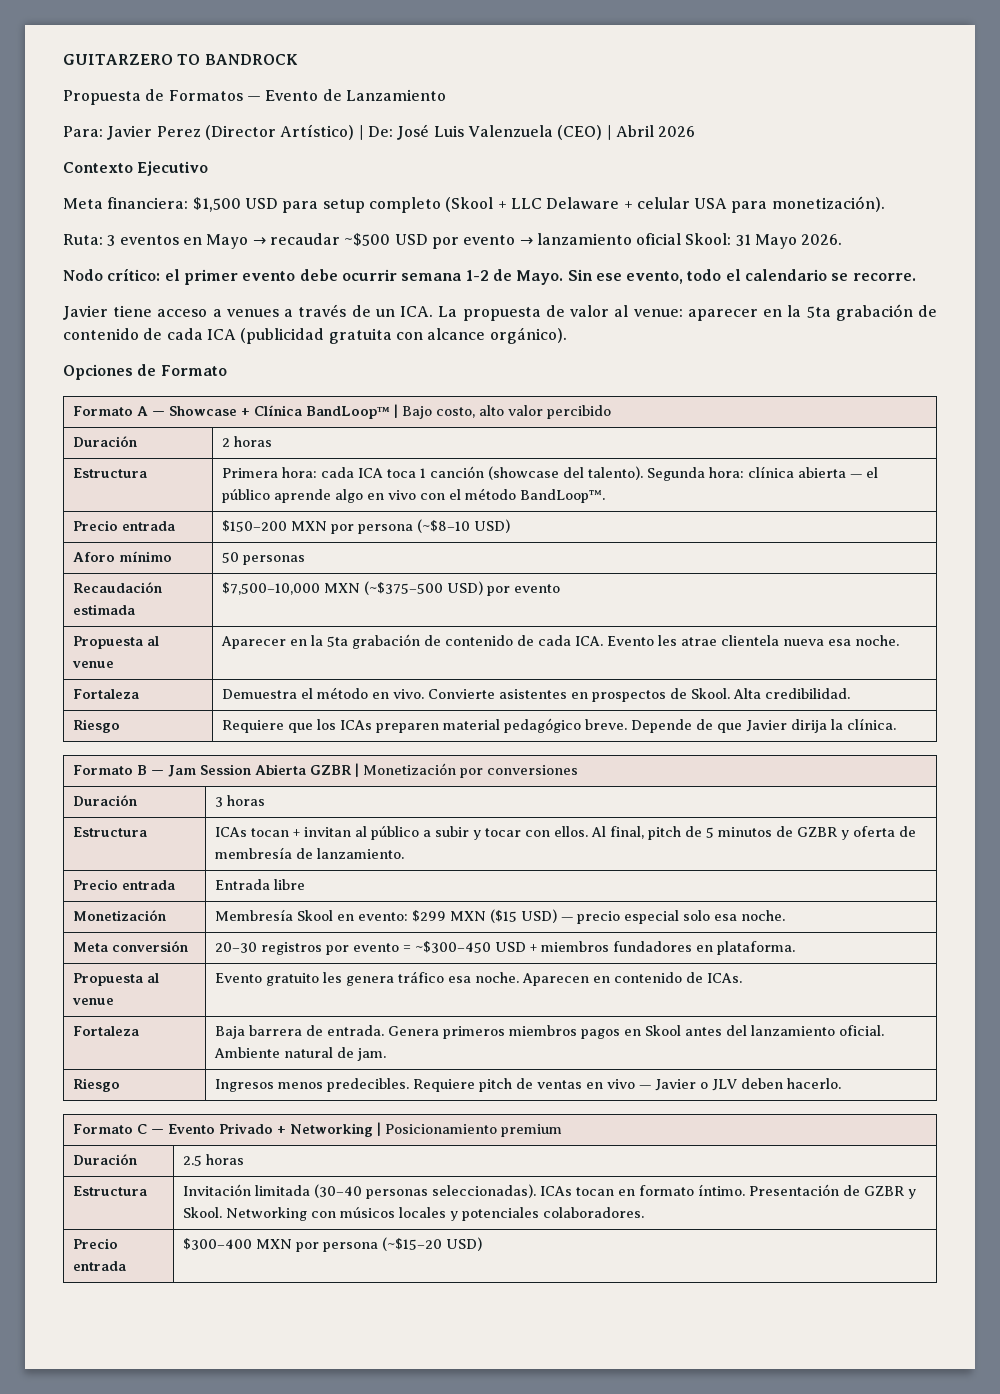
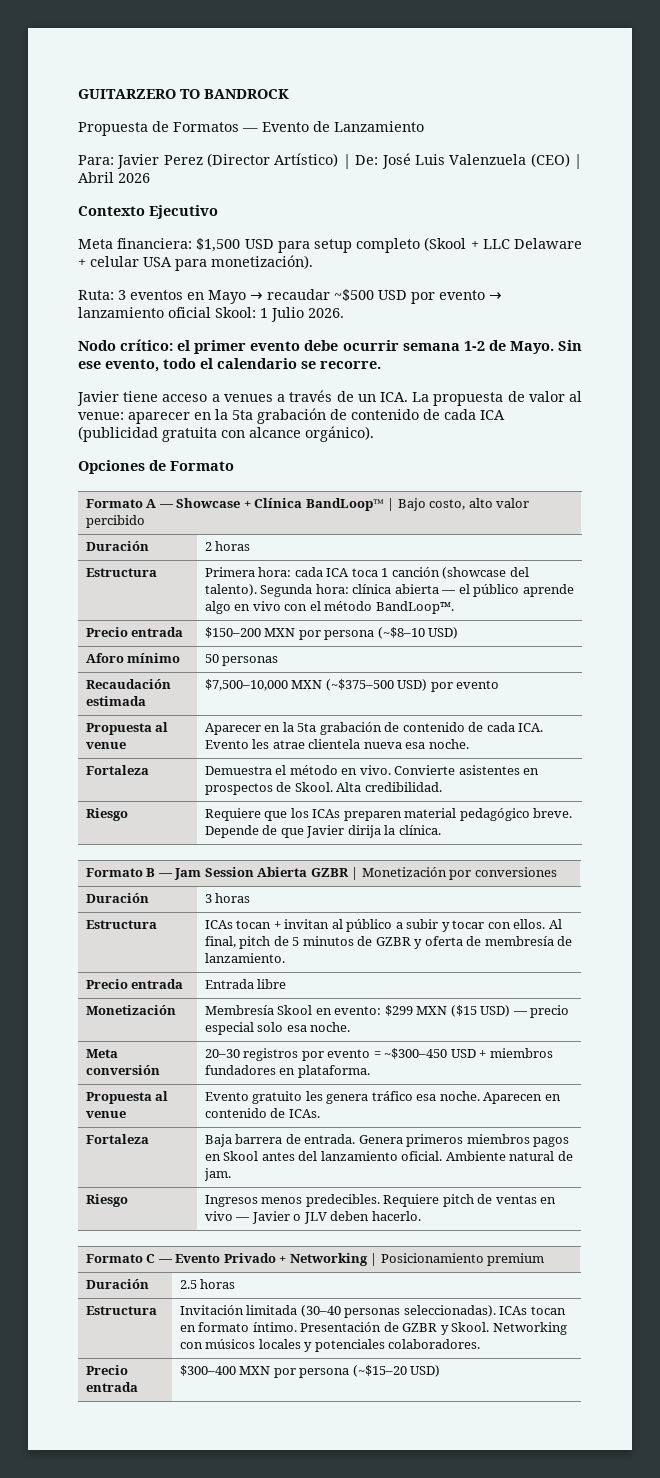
- Ruta: 3 eventos en Mayo → recaudar ~$500 USD por evento → lanzamiento oficial Skool: 31 Mayo 2026.
+ Ruta: 3 eventos en Mayo → recaudar ~$500 USD por evento → lanzamiento oficial Skool: 1 Julio 2026.

